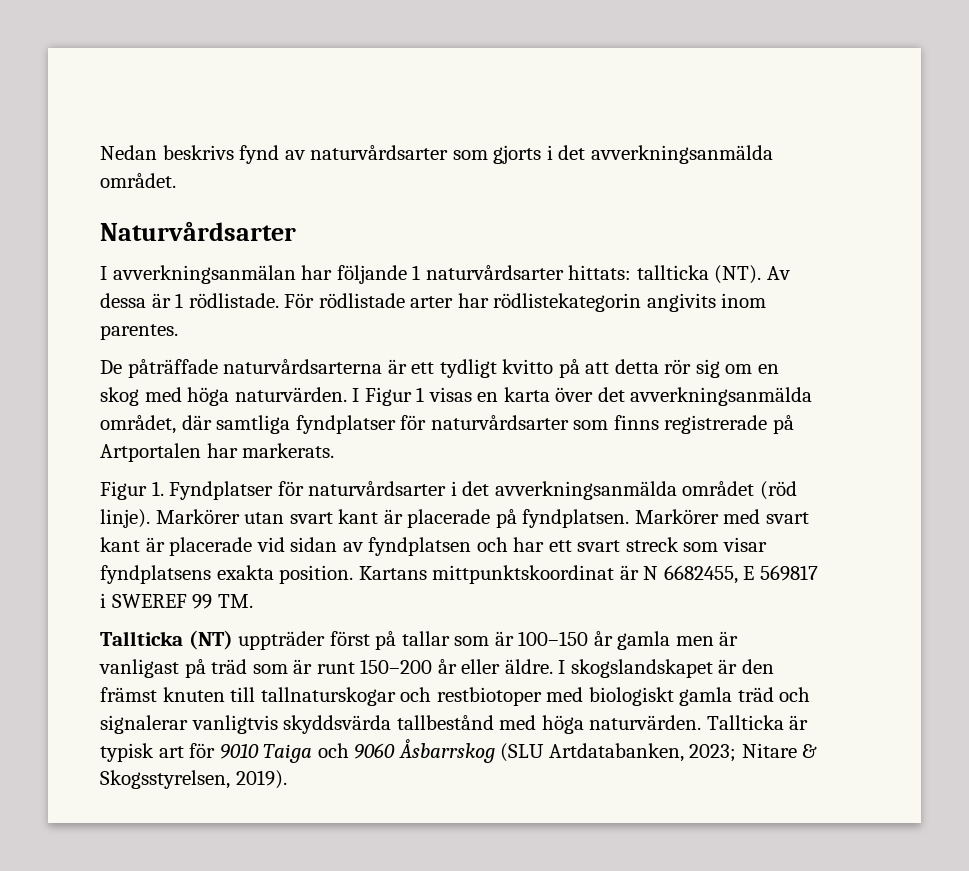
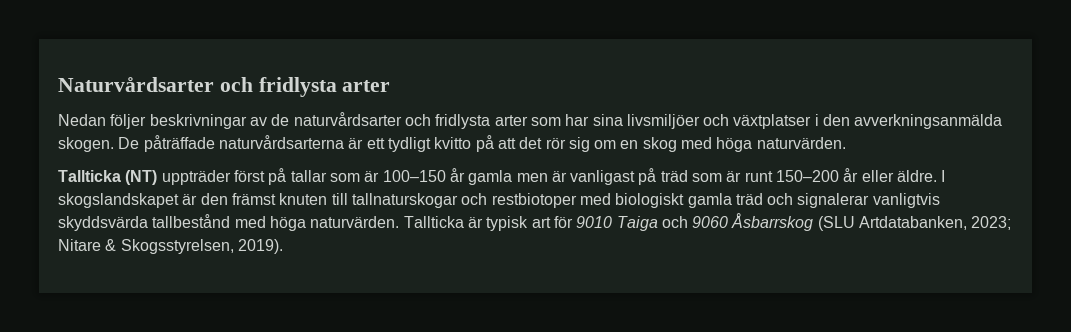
- Nedan beskrivs fynd av naturvårdsarter som gjorts i det avverkningsanmälda området.
- Naturvårdsarter
- I avverkningsanmälan har följande 1 naturvårdsarter hittats: tallticka (NT). Av dessa är 1 rödlistade. För rödlistade arter har rödlistekategorin angivits inom parentes.
- De påträffade naturvårdsarterna är ett tydligt kvitto på att detta rör sig om en skog med höga naturvärden. I Figur 1 visas en karta över det avverkningsanmälda området, där samtliga fyndplatser för naturvårdsarter som finns registrerade på Artportalen har markerats.
- Figur 1. Fyndplatser för naturvårdsarter i det avverkningsanmälda området (röd linje). Markörer utan svart kant är placerade på fyndplatsen. Markörer med svart kant är placerade vid sidan av fyndplatsen och har ett svart streck som visar fyndplatsens exakta position. Kartans mittpunktskoordinat är N 6682455, E 569817 i SWEREF 99 TM.
+ Naturvårdsarter och fridlysta arter
+ Nedan följer beskrivningar av de naturvårdsarter och fridlysta arter som har sina livsmiljöer och växtplatser i den avverkningsanmälda skogen. De påträffade naturvårdsarterna är ett tydligt kvitto på att det rör sig om en skog med höga naturvärden.

